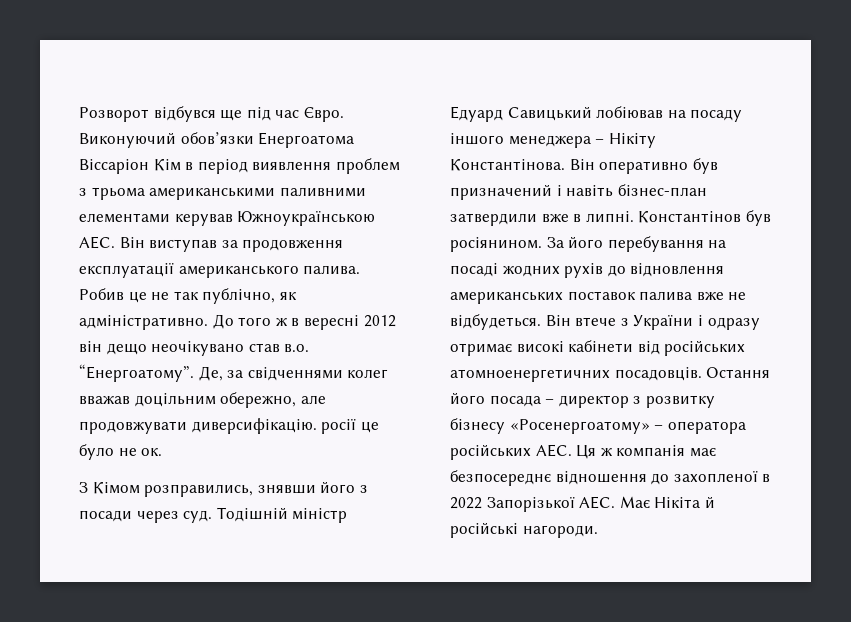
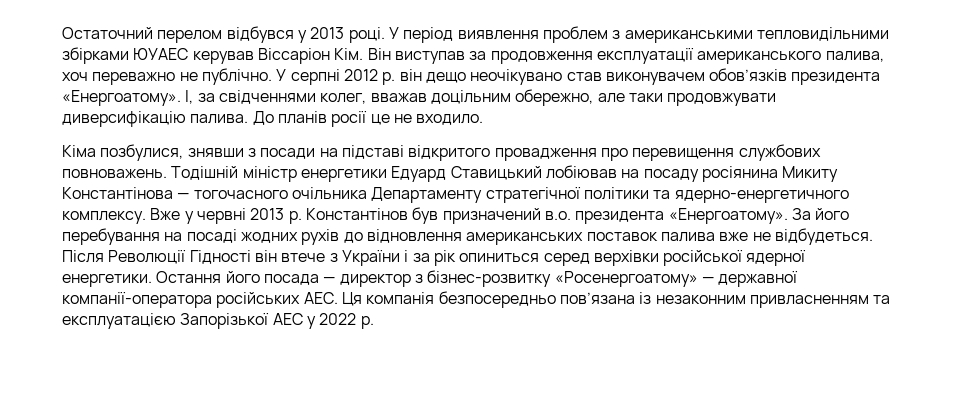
- Розворот відбувся ще під час Євро. Виконуючий обов’язки Енергоатома Віссаріон Кім в період виявлення проблем з трьома американськими паливними елементами керував Южноукраїнською АЕС. Він виступав за продовження експлуатації американського палива. Робив це не так публічно, як адміністративно. До того ж в вересні 2012 він дещо неочікувано став в.о. “Енергоатому”. Де, за свідченнями колег вважав доцільним обережно, але продовжувати диверсифікацію. росії це було не ок.
- З Кімом розправились, знявши його з посади через суд. Тодішній міністр Едуард Савицький лобіював на посаду іншого менеджера – Нікіту Константінова. Він оперативно був призначений і навіть бізнес-план затвердили вже в липні. Константінов був росіянином.
+ Остаточний перелом відбувся у 2013 році. У період виявлення проблем з американськими тепловидільними збірками ЮУАЕС керував Віссаріон Кім. Він виступав за продовження експлуатації американського палива, хоч переважно не публічно. У серпні 2012 р. він дещо неочікувано став виконувачем обов’язків президента «Енергоатому». І, за свідченнями колег, вважав доцільним обережно, але таки продовжувати диверсифікацію палива. До планів росії це не входило.
+ Кіма позбулися, знявши з посади на підставі відкритого провадження про перевищення службових повноважень. Тодішній міністр енергетики Едуард Ставицький лобіював на посаду росіянина Микиту Константінова — тогочасного очільника Департаменту стратегічної політики та ядерно-енергетичного комплексу. Вже у червні 2013 р. Константінов був призначений в.о. президента «Енергоатому».
- Він втече з України і одразу отримає високі кабінети від російських атомноенергетичних посадовців.
+ Після Революції Гідності він втече з України і за рік опиниться серед верхівки російської ядерної енергетики.
- Остання його посада – директор з розвитку бізнесу «Росенергоатому» – оператора російських АЕС. Ця ж компанія має безпосереднє відношення до захопленої в 2022 Запорізької АЕС. Має Нікіта й російські нагороди.
+ Остання його посада — директор з бізнес-розвитку «Росенергоатому» — державної компанії-оператора російських АЕС. Ця компанія безпосередньо пов’язана із незаконним привласненням та експлуатацією Запорізької АЕС у 2022 р.

